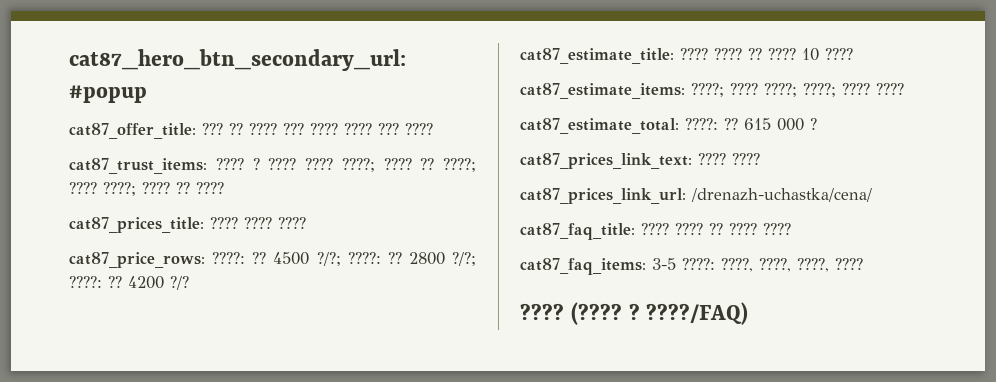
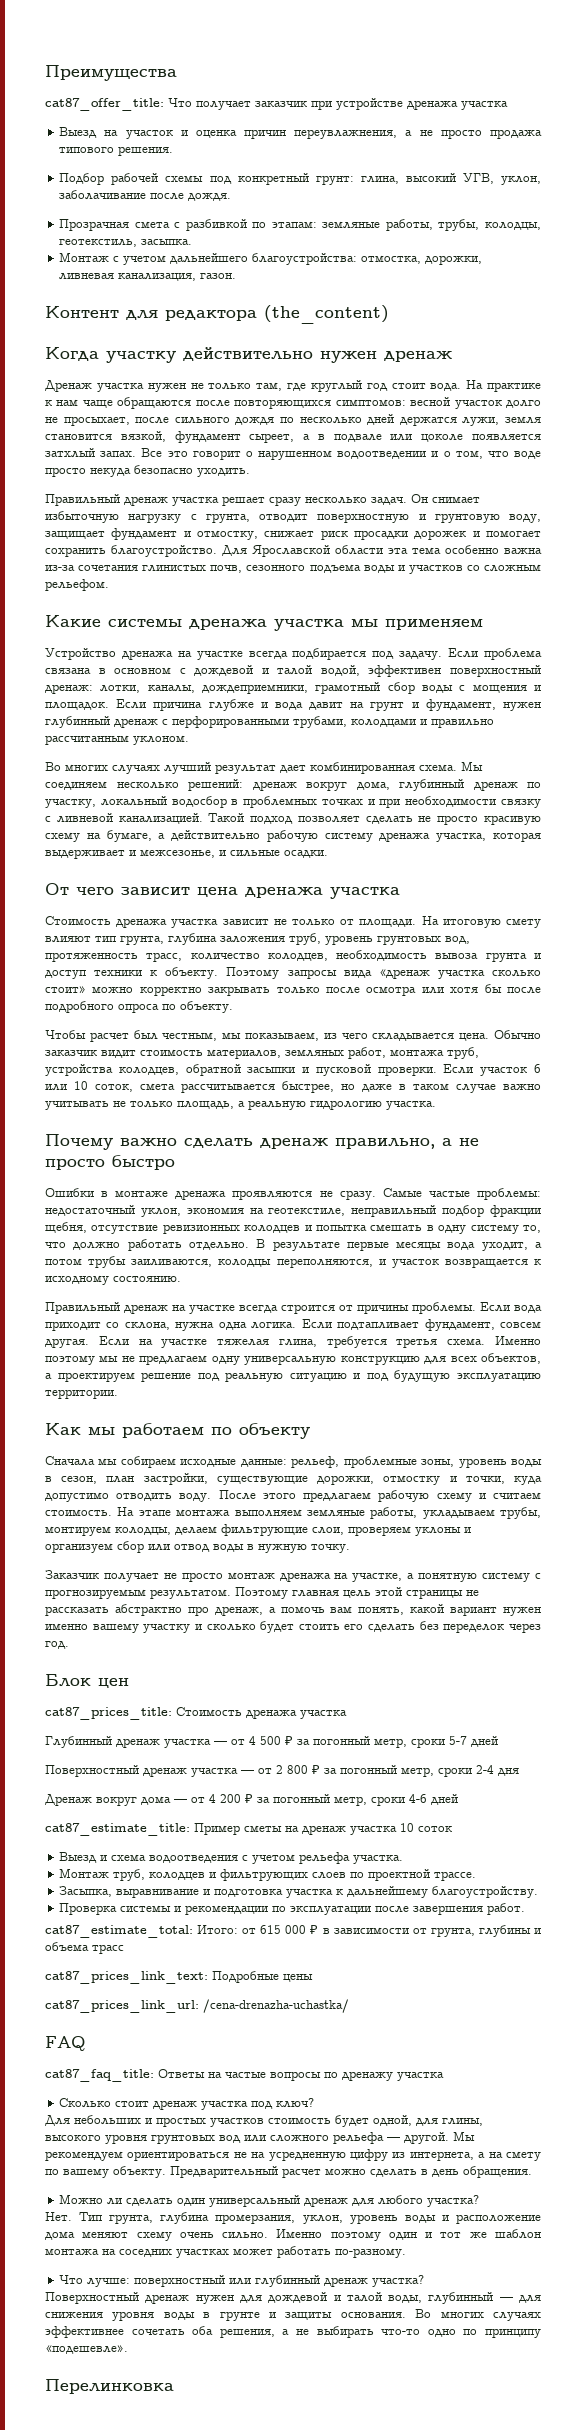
- cat87_hero_btn_secondary_url: #popup
+ Преимущества
- cat87_offer_title: ??? ?? ???? ??? ???? ???? ??? ????
- cat87_trust_items: ???? ? ???? ???? ????; ???? ?? ????; ???? ????; ???? ?? ????
- cat87_prices_title: ???? ???? ????
- cat87_price_rows: ????: ?? 4500 ?/?; ????: ?? 2800 ?/?; ????: ?? 4200 ?/?
- cat87_estimate_title: ???? ???? ?? ???? 10 ????
- cat87_estimate_items: ????; ???? ????; ????; ???? ????
- cat87_estimate_total: ????: ?? 615 000 ?
+ cat87_offer_title: Что получает заказчик при устройстве дренажа участка
+ Выезд на участок и оценка причин переувлажнения, а не просто продажа типового решения.
+ Подбор рабочей схемы под конкретный грунт: глина, высокий УГВ, уклон, заболачивание после дождя.
+ Прозрачная смета с разбивкой по этапам: земляные работы, трубы, колодцы, геотекстиль, засыпка.
+ Монтаж с учетом дальнейшего благоустройства: отмостка, дорожки, ливневая канализация, газон.
+ Контент для редактора (the_content)
+ Когда участку действительно нужен дренаж
+ Дренаж участка нужен не только там, где круглый год стоит вода. На практике к нам чаще обращаются после повторяющихся симптомов: весной участок долго не просыхает, после сильного дождя по несколько дней держатся лужи, земля становится вязкой, фундамент сыреет, а в подвале или цоколе появляется затхлый запах. Все это говорит о нарушенном водоотведении и о том, что воде просто некуда безопасно уходить.
+ Правильный дренаж участка решает сразу несколько задач. Он снимает избыточную нагрузку с грунта, отводит поверхностную и грунтовую воду, защищает фундамент и отмостку, снижает риск просадки дорожек и помогает сохранить благоустройство. Для Ярославской области эта тема особенно важна из-за сочетания глинистых почв, сезонного подъема воды и участков со сложным рельефом.
+ Какие системы дренажа участка мы применяем
+ Устройство дренажа на участке всегда подбирается под задачу. Если проблема связана в основном с дождевой и талой водой, эффективен поверхностный дренаж: лотки, каналы, дождеприемники, грамотный сбор воды с мощения и площадок. Если причина глубже и вода давит на грунт и фундамент, нужен глубинный дренаж с перфорированными трубами, колодцами и правильно рассчитанным уклоном.
+ Во многих случаях лучший результат дает комбинированная схема. Мы соединяем несколько решений: дренаж вокруг дома, глубинный дренаж по участку, локальный водосбор в проблемных точках и при необходимости связку с ливневой канализацией. Такой подход позволяет сделать не просто красивую схему на бумаге, а действительно рабочую систему дренажа участка, которая выдерживает и межсезонье, и сильные осадки.
+ От чего зависит цена дренажа участка
+ Стоимость дренажа участка зависит не только от площади. На итоговую смету влияют тип грунта, глубина заложения труб, уровень грунтовых вод, протяженность трасс, количество колодцев, необходимость вывоза грунта и доступ техники к объекту. Поэтому запросы вида «дренаж участка сколько стоит» можно корректно закрывать только после осмотра или хотя бы после подробного опроса по объекту.
+ Чтобы расчет был честным, мы показываем, из чего складывается цена. Обычно заказчик видит стоимость материалов, земляных работ, монтажа труб, устройства колодцев, обратной засыпки и пусковой проверки. Если участок 6 или 10 соток, смета рассчитывается быстрее, но даже в таком случае важно учитывать не только площадь, а реальную гидрологию участка.
+ Почему важно сделать дренаж правильно, а не просто быстро
+ Ошибки в монтаже дренажа проявляются не сразу. Самые частые проблемы: недостаточный уклон, экономия на геотекстиле, неправильный подбор фракции щебня, отсутствие ревизионных колодцев и попытка смешать в одну систему то, что должно работать отдельно. В результате первые месяцы вода уходит, а потом трубы заиливаются, колодцы переполняются, и участок возвращается к исходному состоянию.
+ Правильный дренаж на участке всегда строится от причины проблемы. Если вода приходит со склона, нужна одна логика. Если подтапливает фундамент, совсем другая. Если на участке тяжелая глина, требуется третья схема. Именно поэтому мы не предлагаем одну универсальную конструкцию для всех объектов, а проектируем решение под реальную ситуацию и под будущую эксплуатацию территории.
+ Как мы работаем по объекту
+ Сначала мы собираем исходные данные: рельеф, проблемные зоны, уровень воды в сезон, план застройки, существующие дорожки, отмостку и точки, куда допустимо отводить воду. После этого предлагаем рабочую схему и считаем стоимость. На этапе монтажа выполняем земляные работы, укладываем трубы, монтируем колодцы, делаем фильтрующие слои, проверяем уклоны и организуем сбор или отвод воды в нужную точку.
+ Заказчик получает не просто монтаж дренажа на участке, а понятную систему с прогнозируемым результатом. Поэтому главная цель этой страницы не рассказать абстрактно про дренаж, а помочь вам понять, какой вариант нужен именно вашему участку и сколько будет стоить его сделать без переделок через год.
+ Блок цен
+ cat87_prices_title: Стоимость дренажа участка
+ Глубинный дренаж участка — от 4 500 ₽ за погонный метр, сроки 5-7 дней
+ Поверхностный дренаж участка — от 2 800 ₽ за погонный метр, сроки 2-4 дня
+ Дренаж вокруг дома — от 4 200 ₽ за погонный метр, сроки 4-6 дней
+ cat87_estimate_title: Пример сметы на дренаж участка 10 соток
+ Выезд и схема водоотведения с учетом рельефа участка.
+ Монтаж труб, колодцев и фильтрующих слоев по проектной трассе.
+ Засыпка, выравнивание и подготовка участка к дальнейшему благоустройству.
+ Проверка системы и рекомендации по эксплуатации после завершения работ.
+ cat87_estimate_total: Итого: от 615 000 ₽ в зависимости от грунта, глубины и объема трасс
- cat87_prices_link_text: ???? ????
+ cat87_prices_link_text: Подробные цены
- cat87_prices_link_url: /drenazh-uchastka/cena/
+ cat87_prices_link_url: /cena-drenazha-uchastka/
+ FAQ
- cat87_faq_title: ???? ???? ?? ???? ????
- cat87_faq_items: 3-5 ????: ????, ????, ????, ????
- ???? (???? ? ????/FAQ)
+ cat87_faq_title: Ответы на частые вопросы по дренажу участка
+ Сколько стоит дренаж участка под ключ?
+ Для небольших и простых участков стоимость будет одной, для глины, высокого уровня грунтовых вод или сложного рельефа — другой. Мы рекомендуем ориентироваться не на усредненную цифру из интернета, а на смету по вашему объекту. Предварительный расчет можно сделать в день обращения.
+ Можно ли сделать один универсальный дренаж для любого участка?
+ Нет. Тип грунта, глубина промерзания, уклон, уровень воды и расположение дома меняют схему очень сильно. Именно поэтому один и тот же шаблон монтажа на соседних участках может работать по-разному.
+ Что лучше: поверхностный или глубинный дренаж участка?
+ Поверхностный дренаж нужен для дождевой и талой воды, глубинный — для снижения уровня воды в грунте и защиты основания. Во многих случаях эффективнее сочетать оба решения, а не выбирать что-то одно по принципу «подешевле».
+ Перелинковка

